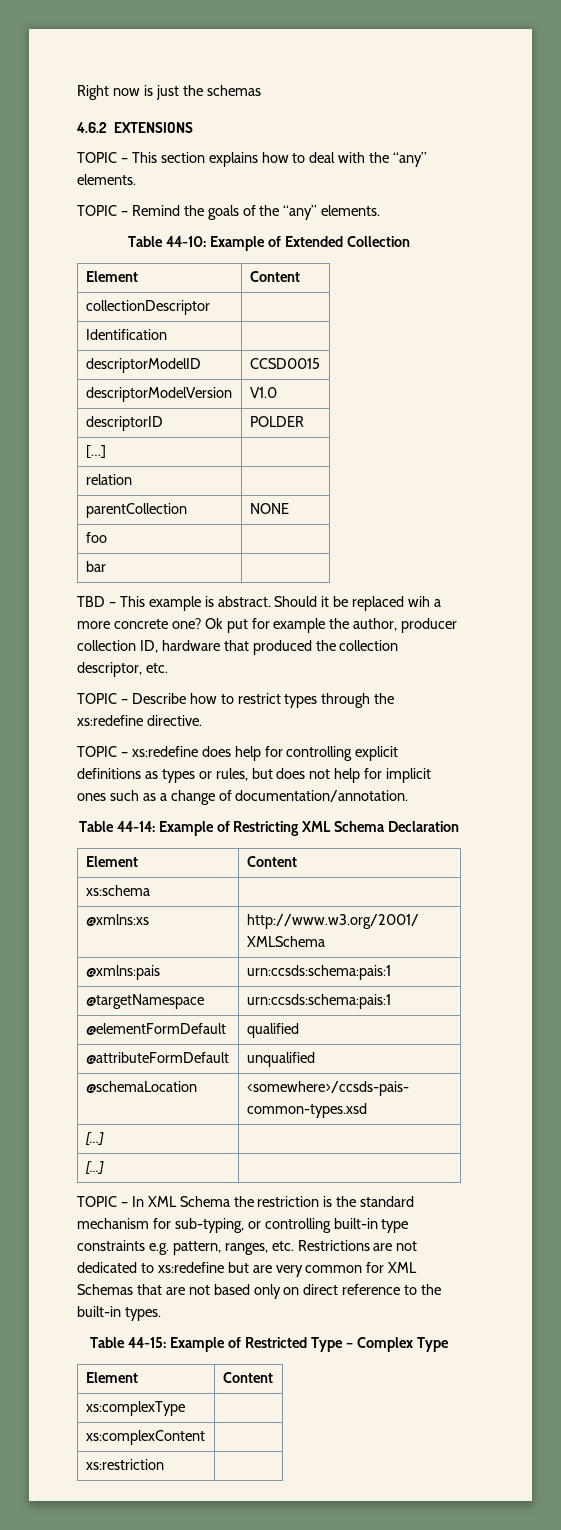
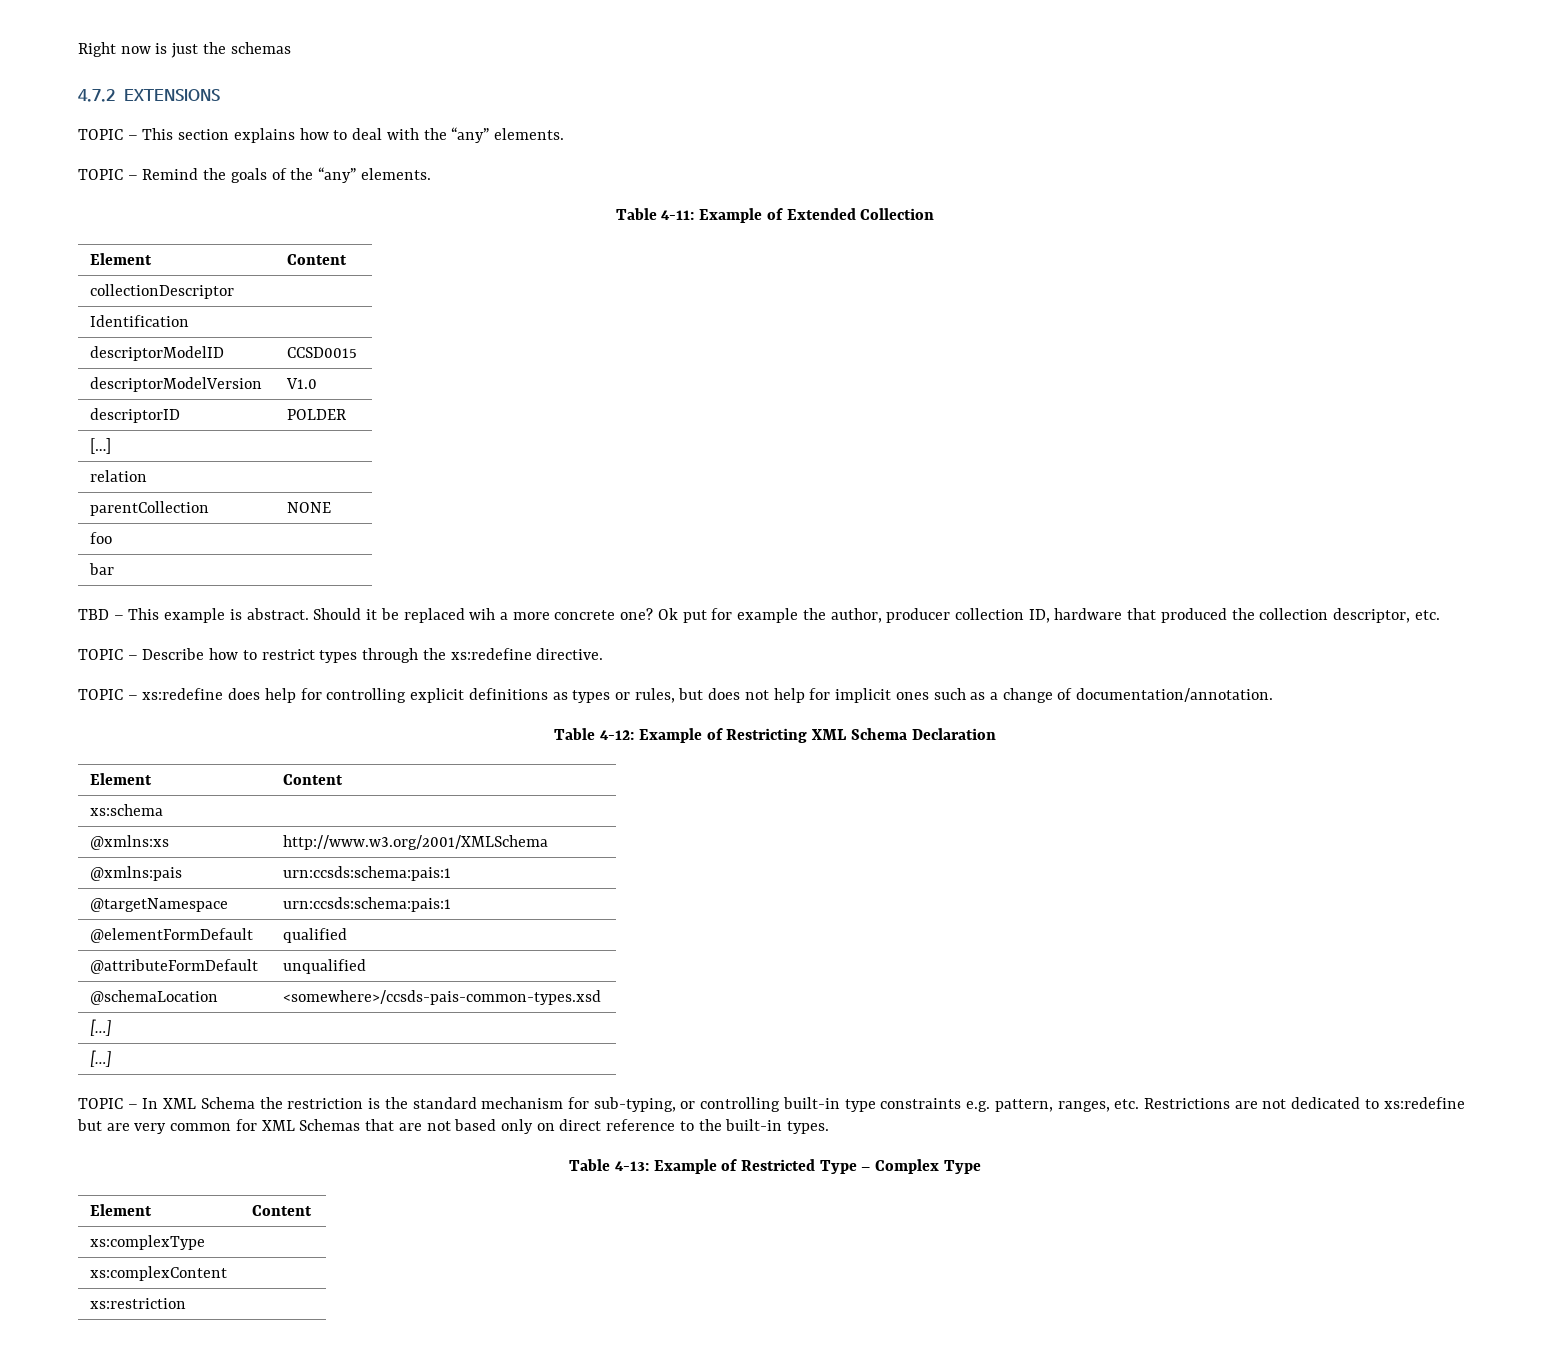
- 4.6.2 EXTENSIONS
+ 4.7.2 EXTENSIONS
- Table 44-10: Example of Extended Collection
+ Table 4-11: Example of Extended Collection
- Table 44-14: Example of Restricting XML Schema Declaration
+ Table 4-12: Example of Restricting XML Schema Declaration
- Table 44-15: Example of Restricted Type – Complex Type
+ Table 4-13: Example of Restricted Type – Complex Type

